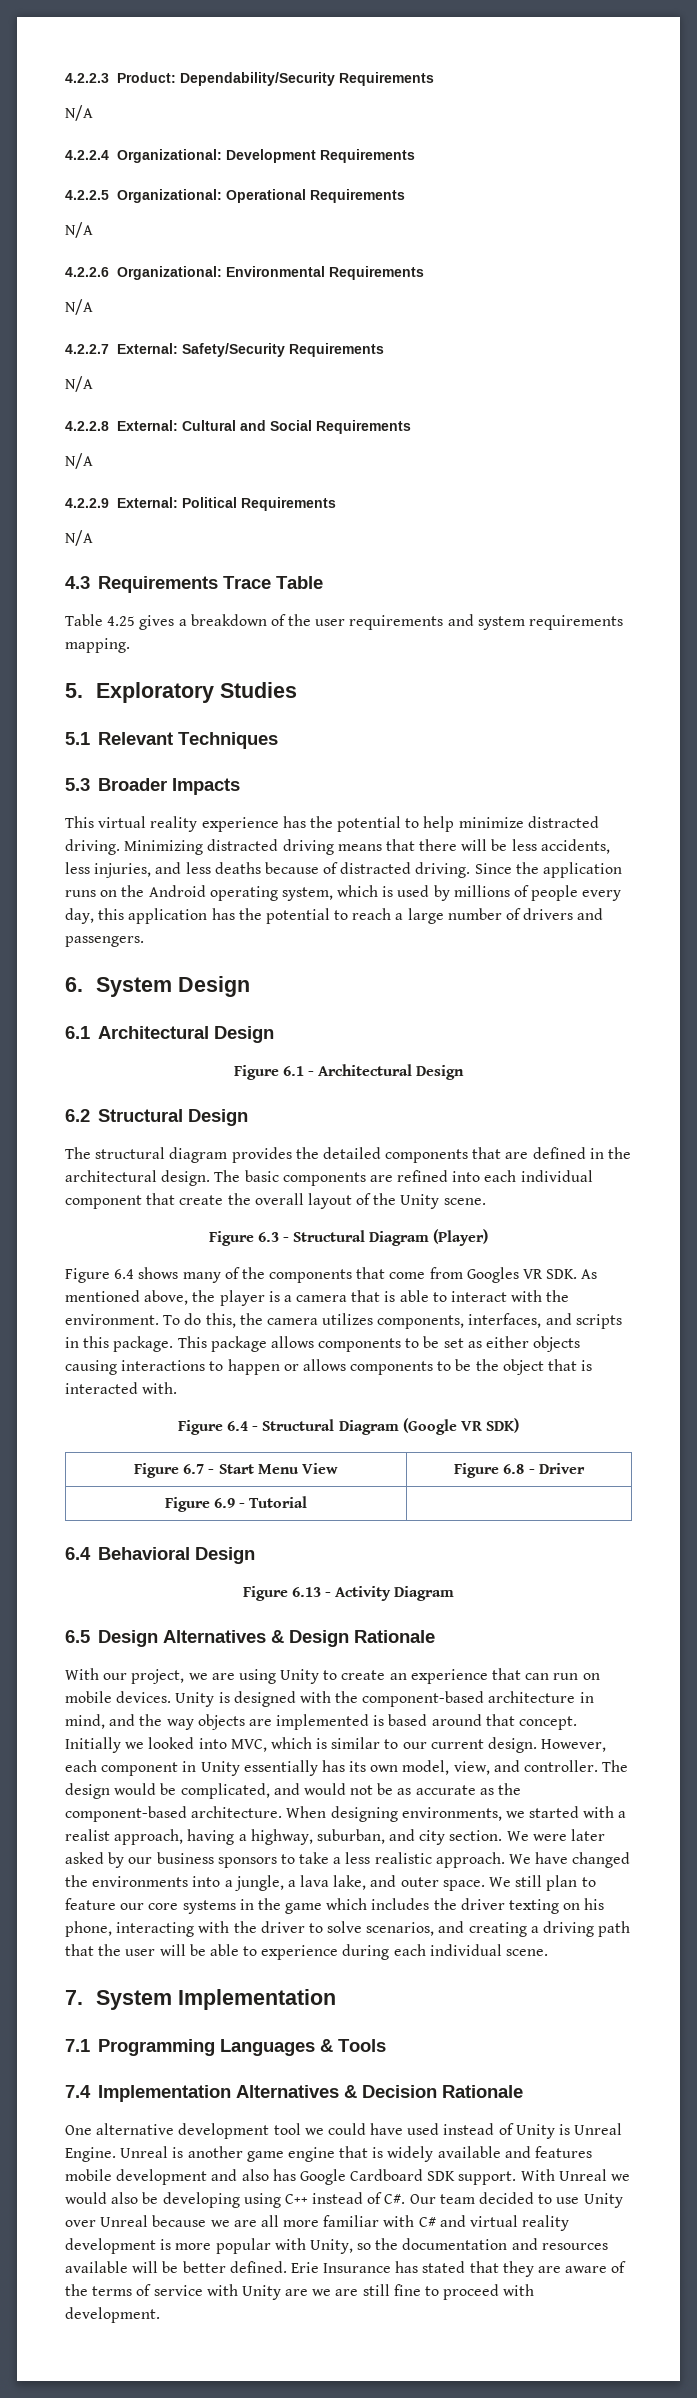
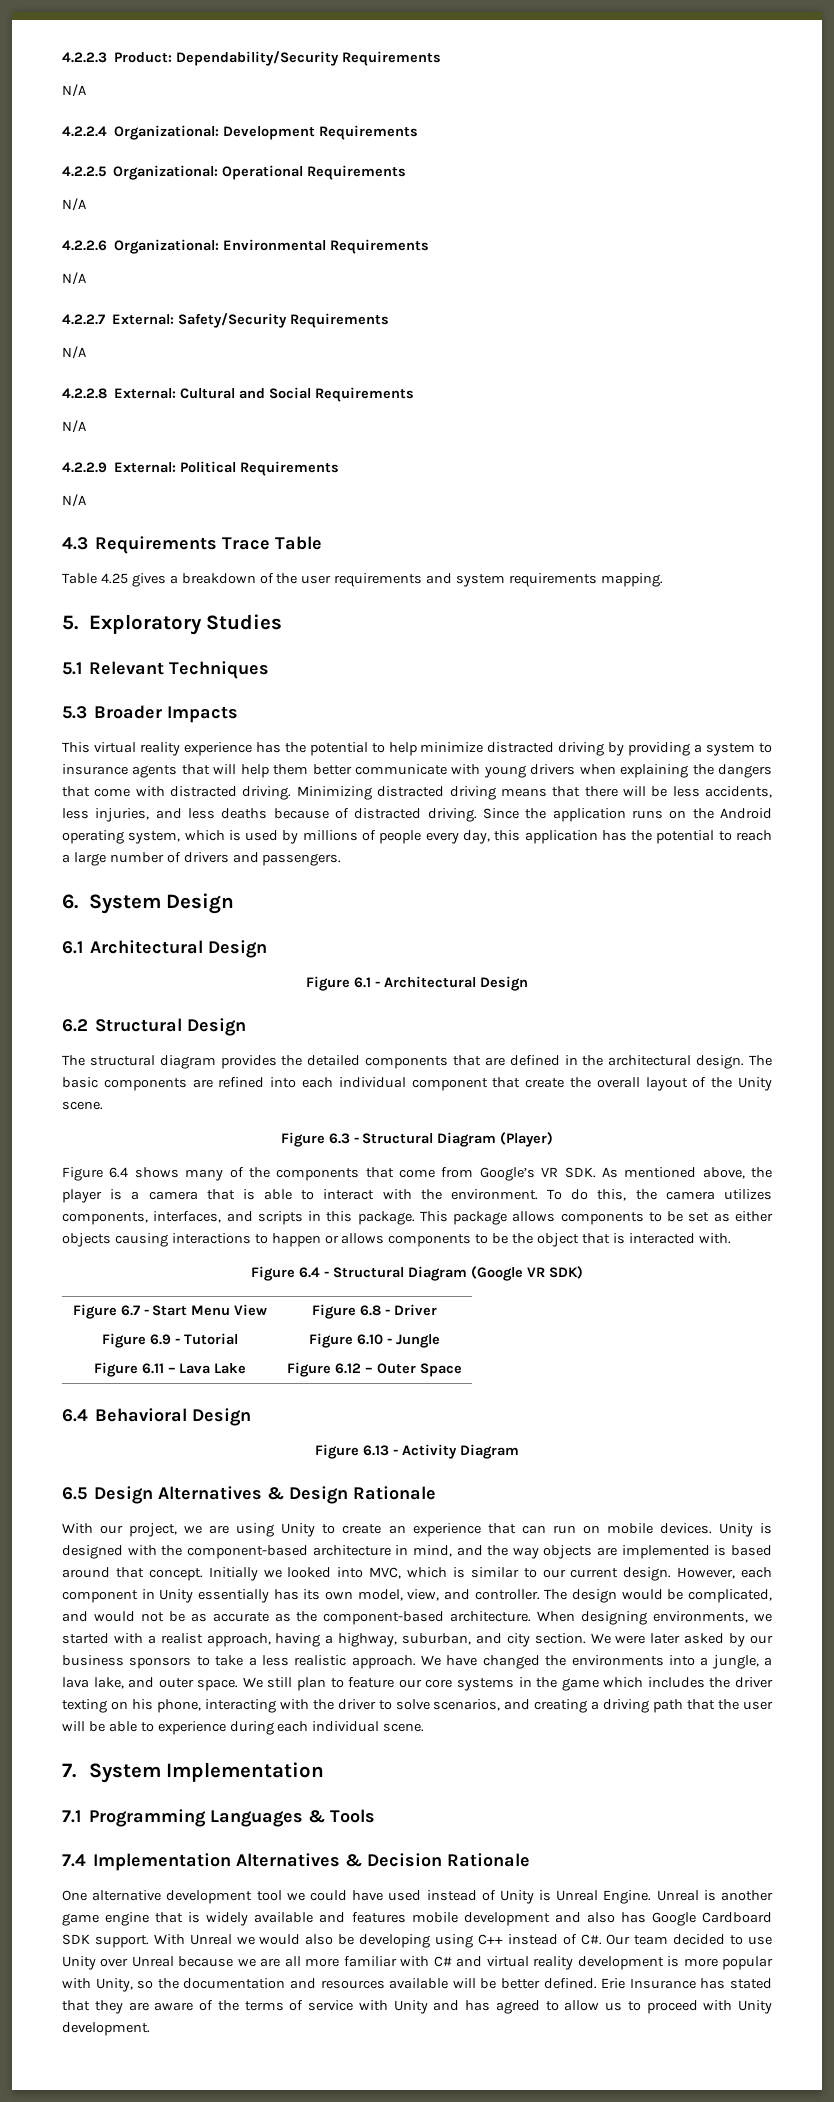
- This virtual reality experience has the potential to help minimize distracted driving.
+ This virtual reality experience has the potential to help minimize distracted driving by providing a system to insurance agents that will help them better communicate with young drivers when explaining the dangers that come with distracted driving.
- Figure 6.4 shows many of the components that come from Googles VR SDK. As mentioned above, the player is a camera that is able to interact with the environment.
+ Figure 6.4 shows many of the components that come from Google’s VR SDK. As mentioned above, the player is a camera that is able to interact with the environment.
- Figure 6.9 - Tutorial |
+ Figure 6.9 - Tutorial | Figure 6.10 - Jungle
+ Figure 6.11 – Lava Lake | Figure 6.12 – Outer Space
- Erie Insurance has stated that they are aware of the terms of service with Unity are we are still fine to proceed with development.
+ Erie Insurance has stated that they are aware of the terms of service with Unity and has agreed to allow us to proceed with Unity development.

